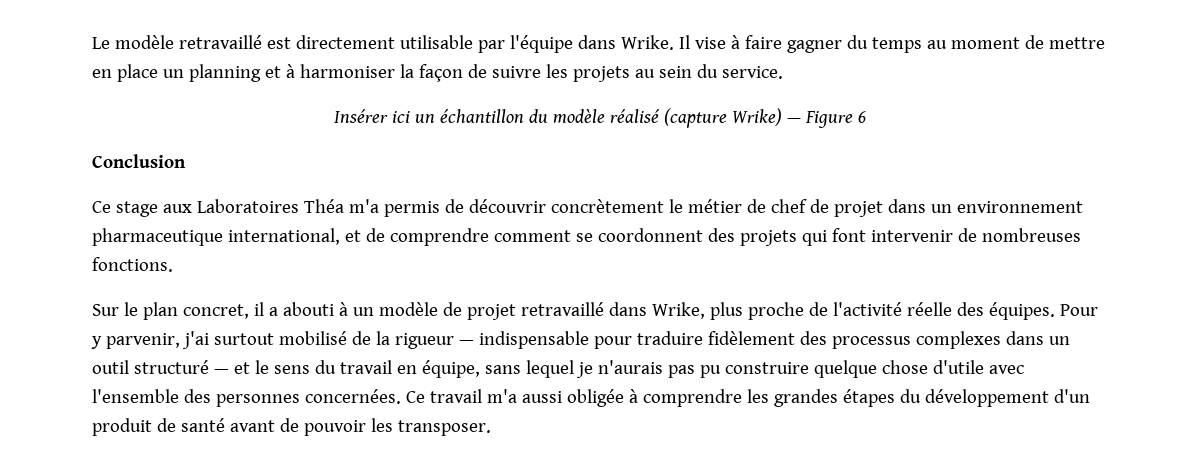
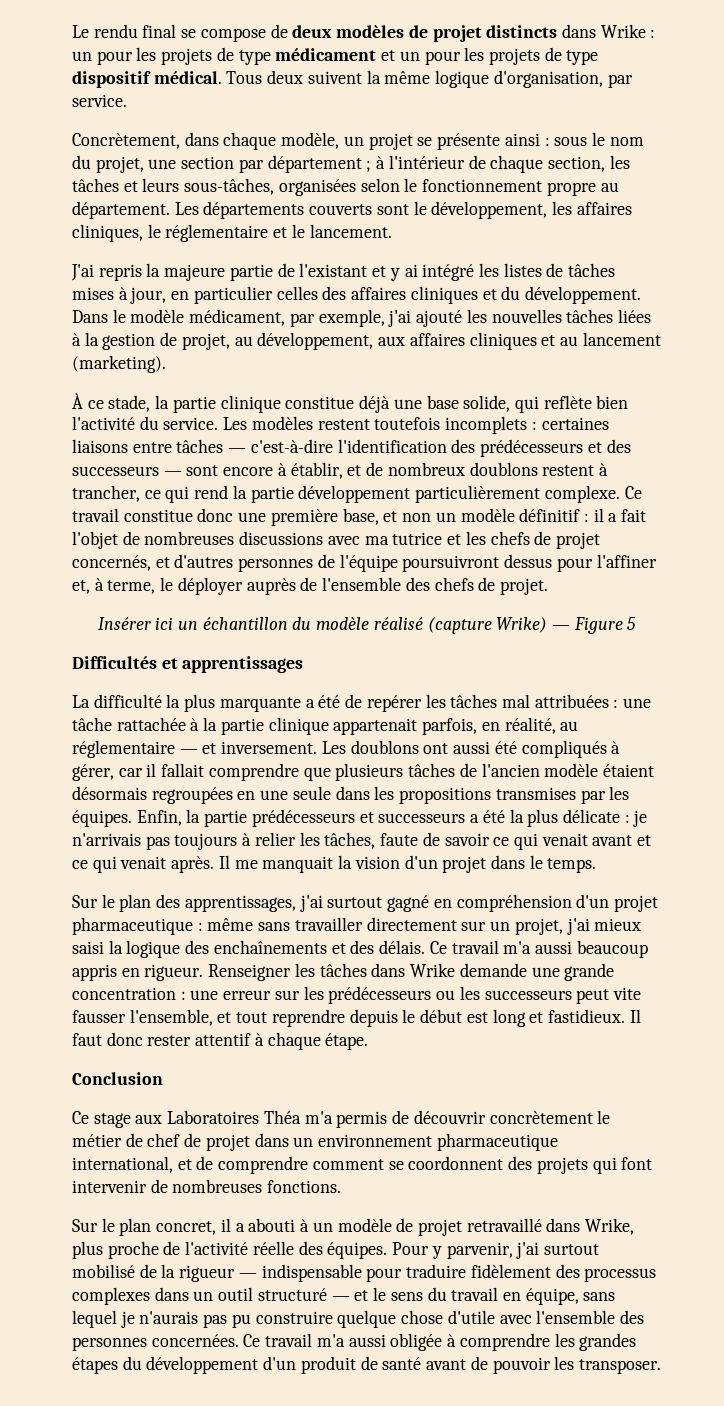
- Le modèle retravaillé est directement utilisable par l'équipe dans Wrike. Il vise à faire gagner du temps au moment de mettre en place un planning et à harmoniser la façon de suivre les projets au sein du service.
+ Le rendu final se compose de deux modèles de projet distincts dans Wrike : un pour les projets de type médicament et un pour les projets de type dispositif médical. Tous deux suivent la même logique d'organisation, par service.
+ Concrètement, dans chaque modèle, un projet se présente ainsi : sous le nom du projet, une section par département ; à l'intérieur de chaque section, les tâches et leurs sous-tâches, organisées selon le fonctionnement propre au département. Les départements couverts sont le développement, les affaires cliniques, le réglementaire et le lancement.
+ J'ai repris la majeure partie de l'existant et y ai intégré les listes de tâches mises à jour, en particulier celles des affaires cliniques et du développement. Dans le modèle médicament, par exemple, j'ai ajouté les nouvelles tâches liées à la gestion de projet, au développement, aux affaires cliniques et au lancement (marketing).
+ À ce stade, la partie clinique constitue déjà une base solide, qui reflète bien l'activité du service. Les modèles restent toutefois incomplets : certaines liaisons entre tâches — c'est-à-dire l'identification des prédécesseurs et des successeurs — sont encore à établir, et de nombreux doublons restent à trancher, ce qui rend la partie développement particulièrement complexe. Ce travail constitue donc une première base, et non un modèle définitif : il a fait l'objet de nombreuses discussions avec ma tutrice et les chefs de projet concernés, et d'autres personnes de l'équipe poursuivront dessus pour l'affiner et, à terme, le déployer auprès de l'ensemble des chefs de projet.
- Insérer ici un échantillon du modèle réalisé (capture Wrike) — Figure 6
+ Insérer ici un échantillon du modèle réalisé (capture Wrike) — Figure 5
+ Difficultés et apprentissages
+ La difficulté la plus marquante a été de repérer les tâches mal attribuées : une tâche rattachée à la partie clinique appartenait parfois, en réalité, au réglementaire — et inversement. Les doublons ont aussi été compliqués à gérer, car il fallait comprendre que plusieurs tâches de l'ancien modèle étaient désormais regroupées en une seule dans les propositions transmises par les équipes. Enfin, la partie prédécesseurs et successeurs a été la plus délicate : je n'arrivais pas toujours à relier les tâches, faute de savoir ce qui venait avant et ce qui venait après. Il me manquait la vision d'un projet dans le temps.
+ Sur le plan des apprentissages, j'ai surtout gagné en compréhension d'un projet pharmaceutique : même sans travailler directement sur un projet, j'ai mieux saisi la logique des enchaînements et des délais. Ce travail m'a aussi beaucoup appris en rigueur. Renseigner les tâches dans Wrike demande une grande concentration : une erreur sur les prédécesseurs ou les successeurs peut vite fausser l'ensemble, et tout reprendre depuis le début est long et fastidieux. Il faut donc rester attentif à chaque étape.

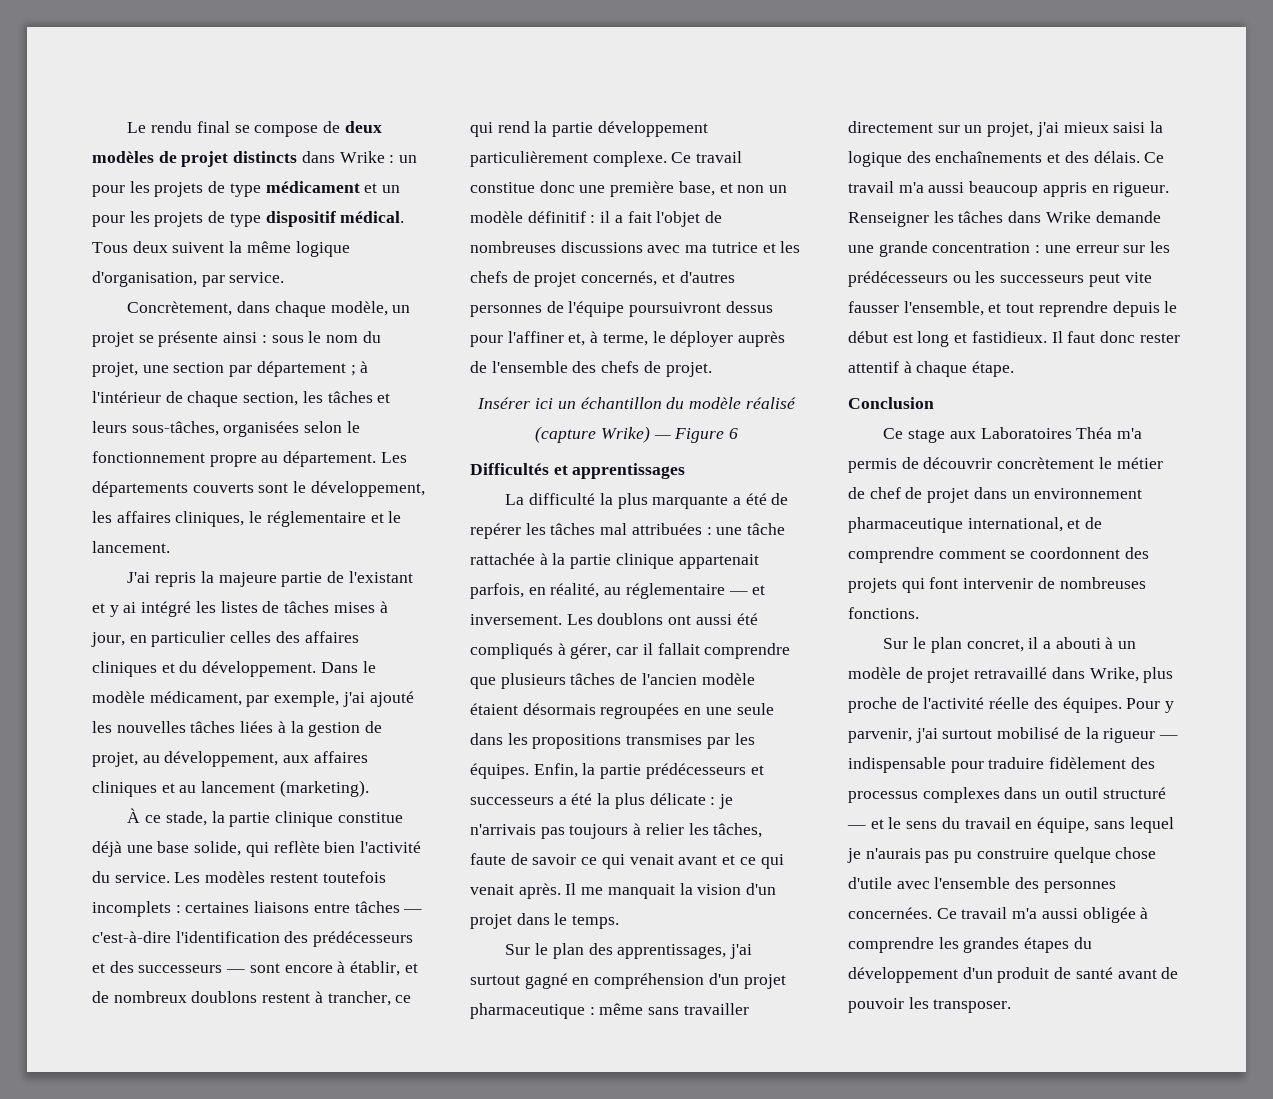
- Insérer ici un échantillon du modèle réalisé (capture Wrike) — Figure 5
+ Insérer ici un échantillon du modèle réalisé (capture Wrike) — Figure 6

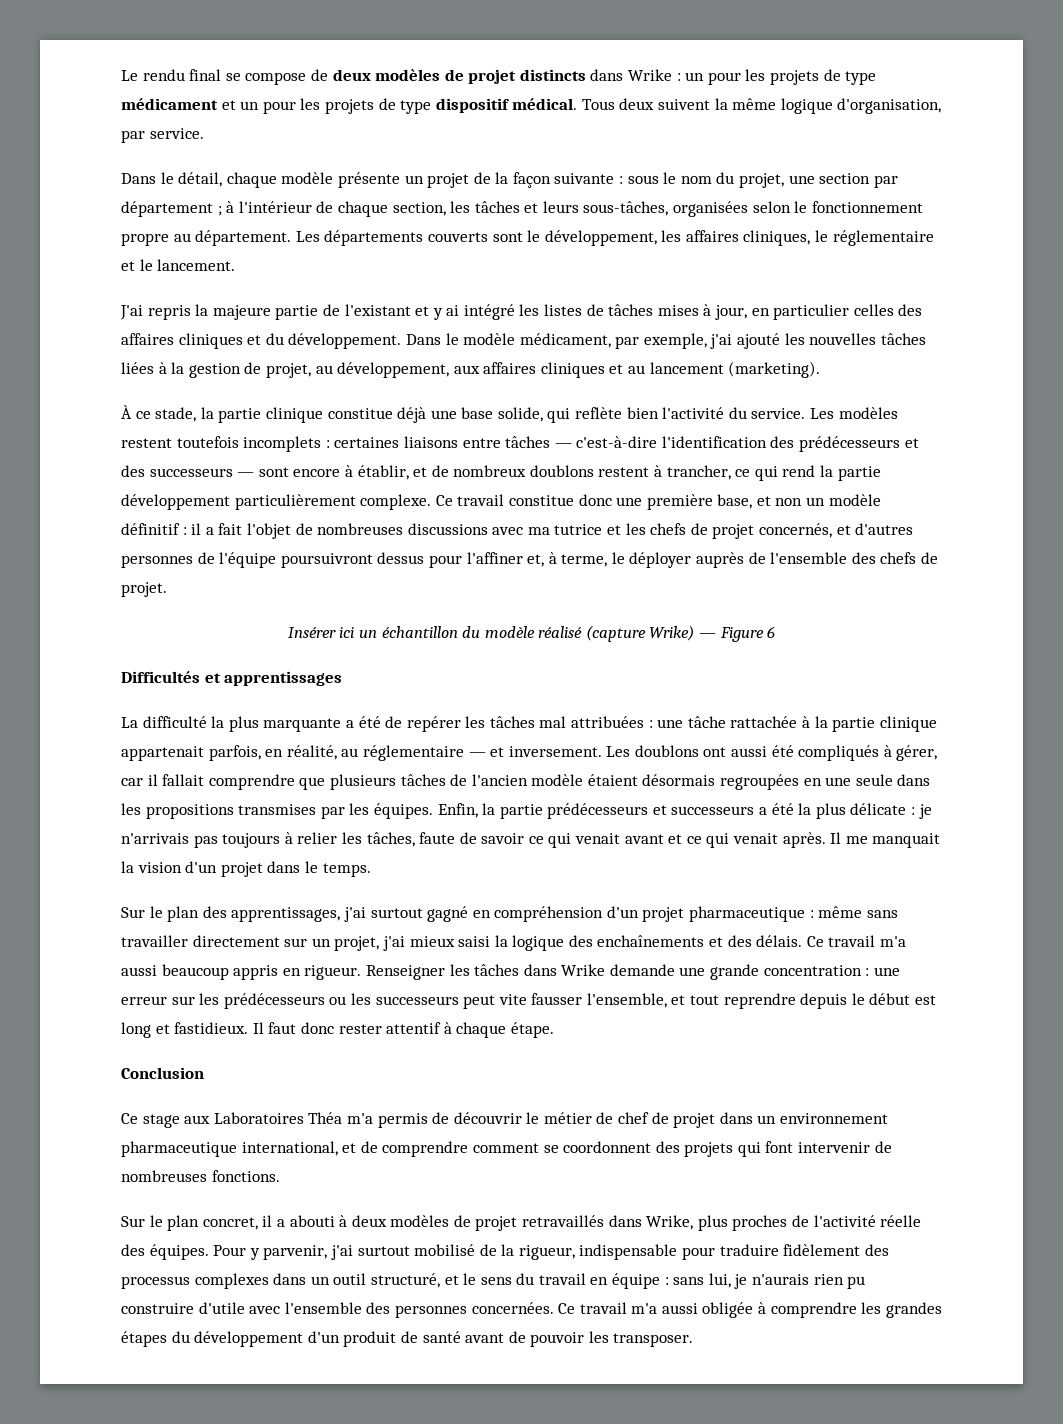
- Concrètement, dans chaque modèle, un projet se présente ainsi : sous le nom du projet, une section par département ; à l'intérieur de chaque section, les tâches et leurs sous-tâches, organisées selon le fonctionnement propre au département.
+ Dans le détail, chaque modèle présente un projet de la façon suivante : sous le nom du projet, une section par département ; à l'intérieur de chaque section, les tâches et leurs sous-tâches, organisées selon le fonctionnement propre au département.
- Ce stage aux Laboratoires Théa m'a permis de découvrir concrètement le métier de chef de projet dans un environnement pharmaceutique international, et de comprendre comment se coordonnent des projets qui font intervenir de nombreuses fonctions.
+ Ce stage aux Laboratoires Théa m'a permis de découvrir le métier de chef de projet dans un environnement pharmaceutique international, et de comprendre comment se coordonnent des projets qui font intervenir de nombreuses fonctions.
- Sur le plan concret, il a abouti à un modèle de projet retravaillé dans Wrike, plus proche de l'activité réelle des équipes.
+ Sur le plan concret, il a abouti à deux modèles de projet retravaillés dans Wrike, plus proches de l'activité réelle des équipes.
- Pour y parvenir, j'ai surtout mobilisé de la rigueur — indispensable pour traduire fidèlement des processus complexes dans un outil structuré — et le sens du travail en équipe, sans lequel je n'aurais pas pu construire quelque chose d'utile avec l'ensemble des personnes concernées.
+ Pour y parvenir, j'ai surtout mobilisé de la rigueur, indispensable pour traduire fidèlement des processus complexes dans un outil structuré, et le sens du travail en équipe : sans lui, je n'aurais rien pu construire d'utile avec l'ensemble des personnes concernées.

